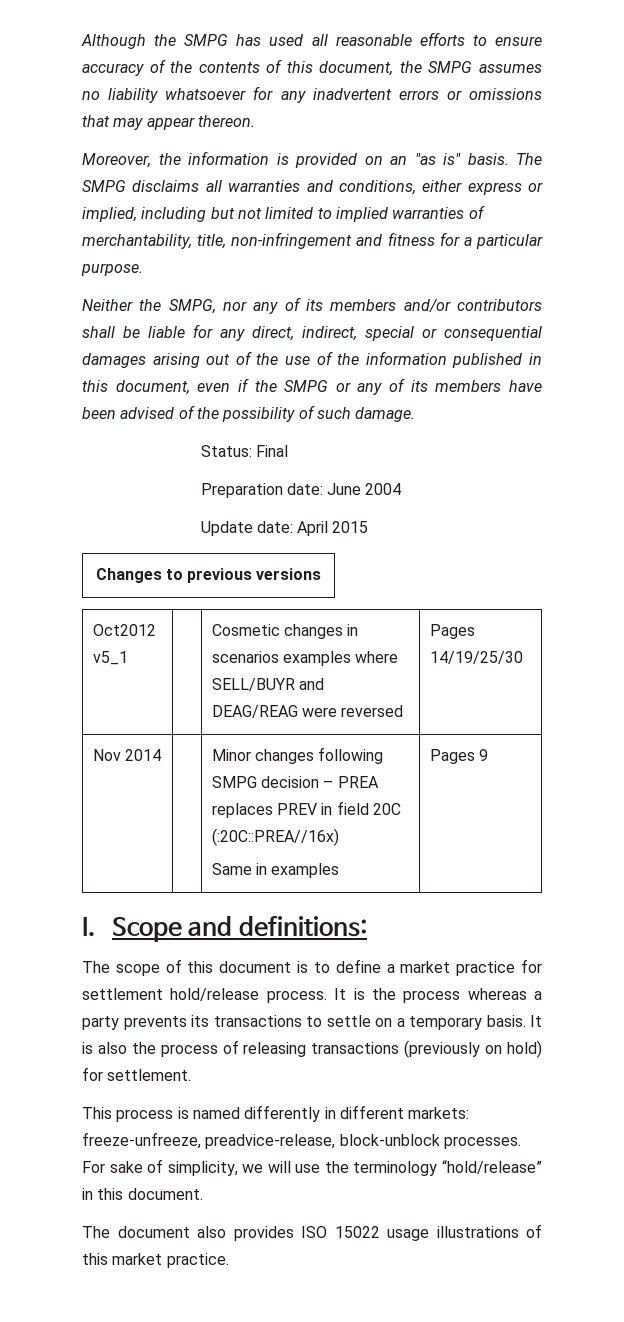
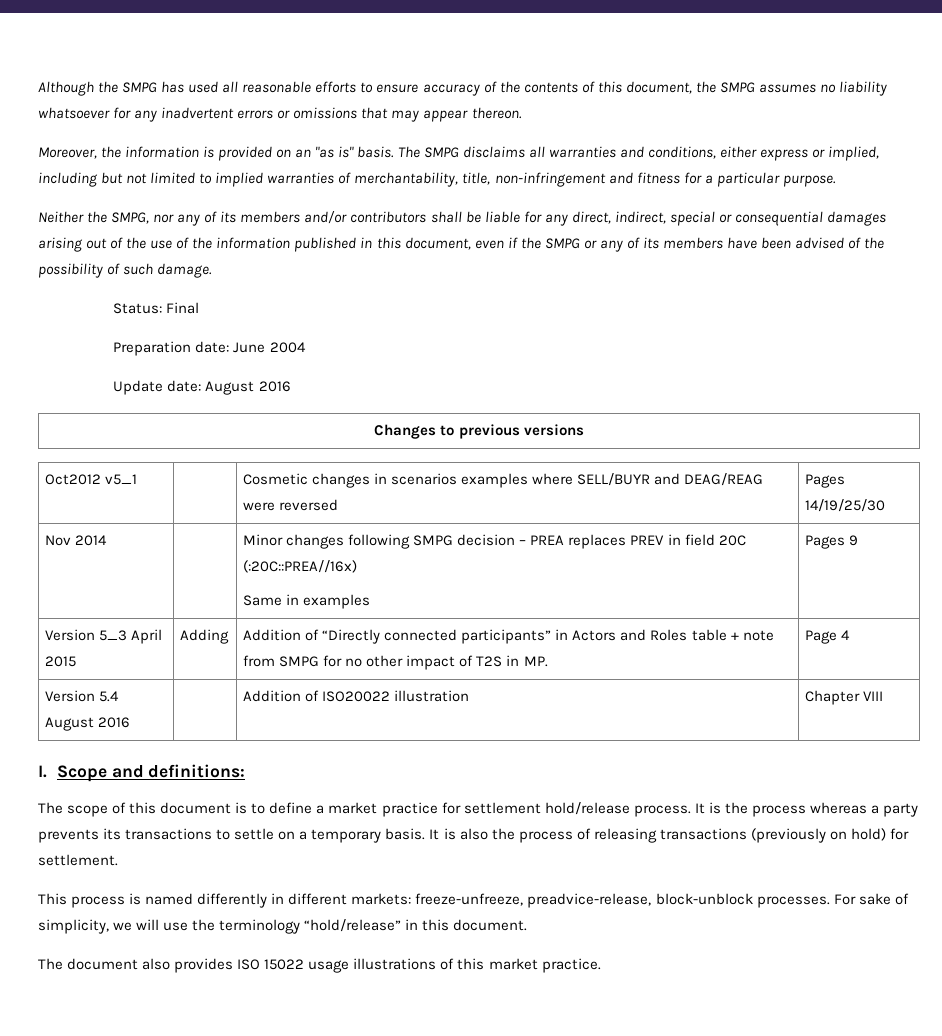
- Update date: April 2015
+ Update date: August 2016
+ Version 5_3 April 2015 | Adding | Addition of “Directly connected participants” in Actors and Roles table + note from SMPG for no other impact of T2S in MP. | Page 4
+ Version 5.4 August 2016 | | Addition of ISO20022 illustration | Chapter VIII

